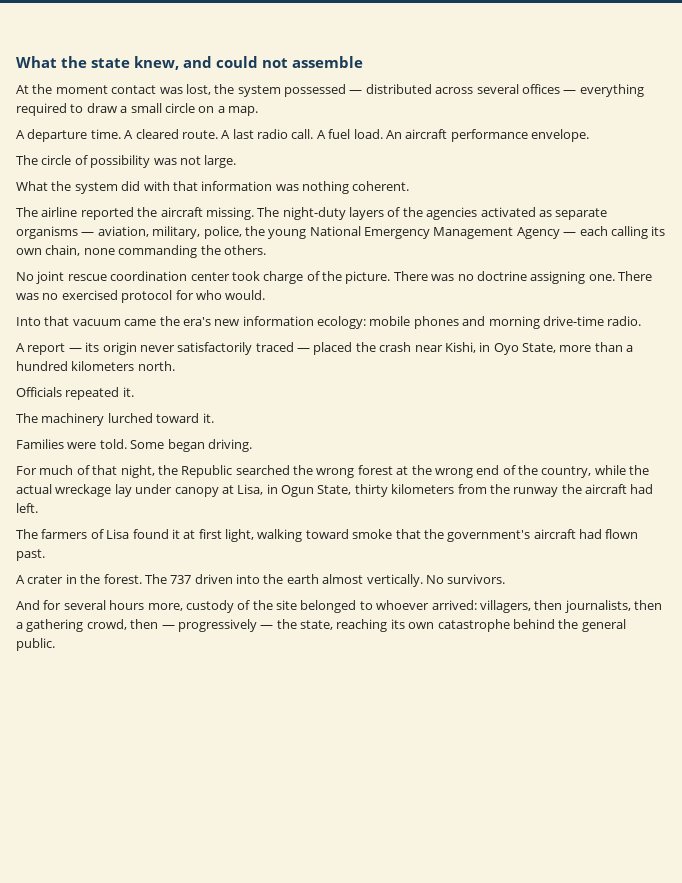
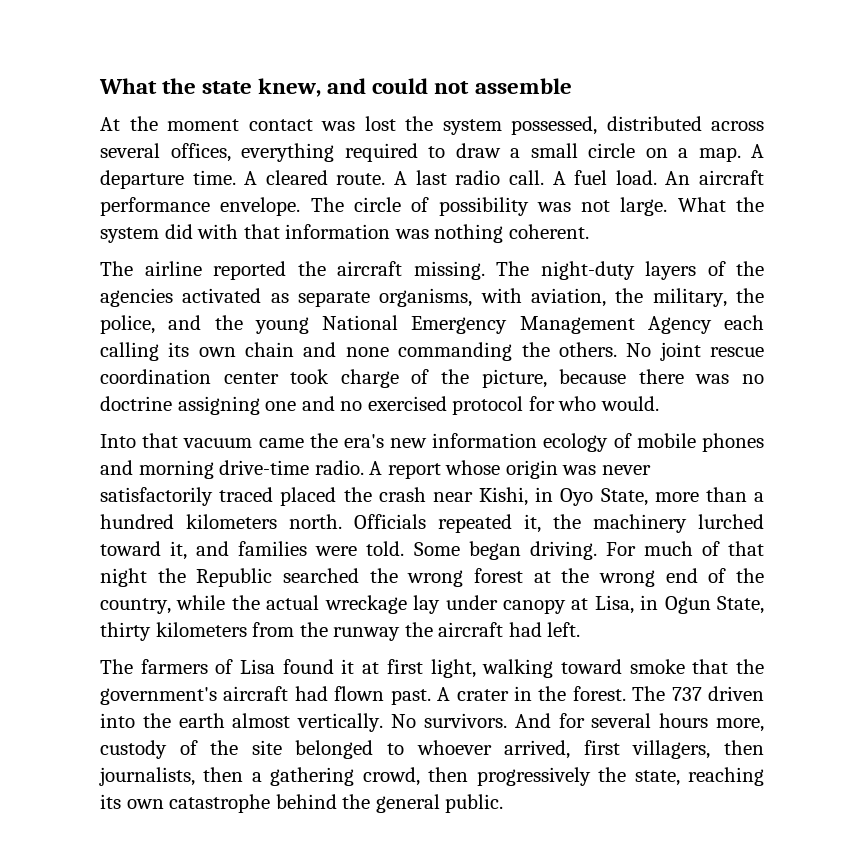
- At the moment contact was lost, the system possessed — distributed across several offices — everything required to draw a small circle on a map.
- A departure time.
+ At the moment contact was lost the system possessed, distributed across several offices, everything required to draw a small circle on a map. A departure time.
- An aircraft performance envelope.
- The circle of possibility was not large.
- What the system did with that information was nothing coherent.
+ An aircraft performance envelope. The circle of possibility was not large. What the system did with that information was nothing coherent.
- The night-duty layers of the agencies activated as separate organisms — aviation, military, police, the young National Emergency Management Agency — each calling its own chain, none commanding the others.
- No joint rescue coordination center took charge of the picture. There was no doctrine assigning one. There was no exercised protocol for who would.
+ The night-duty layers of the agencies activated as separate organisms, with aviation, the military, the police, and the young National Emergency Management Agency each calling its own chain and none commanding the others. No joint rescue coordination center took charge of the picture, because there was no doctrine assigning one and no exercised protocol for who would.
- Into that vacuum came the era's new information ecology: mobile phones and morning drive-time radio.
- A report — its origin never satisfactorily traced — placed the crash near Kishi, in Oyo State, more than a hundred kilometers north.
- Officials repeated it.
- The machinery lurched toward it.
- Families were told.
+ Into that vacuum came the era's new information ecology of mobile phones and morning drive-time radio. A report whose origin was never satisfactorily traced placed the crash near Kishi, in Oyo State, more than a hundred kilometers north. Officials repeated it, the machinery lurched toward it, and families were told.
- Some began driving.
- For much of that night, the Republic searched the wrong forest at the wrong end of the country, while the actual wreckage lay under canopy at Lisa, in Ogun State, thirty kilometers from the runway the aircraft had left.
+ Some began driving. For much of that night the Republic searched the wrong forest at the wrong end of the country, while the actual wreckage lay under canopy at Lisa, in Ogun State, thirty kilometers from the runway the aircraft had left.
- The farmers of Lisa found it at first light, walking toward smoke that the government's aircraft had flown past.
- A crater in the forest.
+ The farmers of Lisa found it at first light, walking toward smoke that the government's aircraft had flown past. A crater in the forest.
- No survivors.
- And for several hours more, custody of the site belonged to whoever arrived: villagers, then journalists, then a gathering crowd, then — progressively — the state, reaching its own catastrophe behind the general public.
+ No survivors. And for several hours more, custody of the site belonged to whoever arrived, first villagers, then journalists, then a gathering crowd, then progressively the state, reaching its own catastrophe behind the general public.

